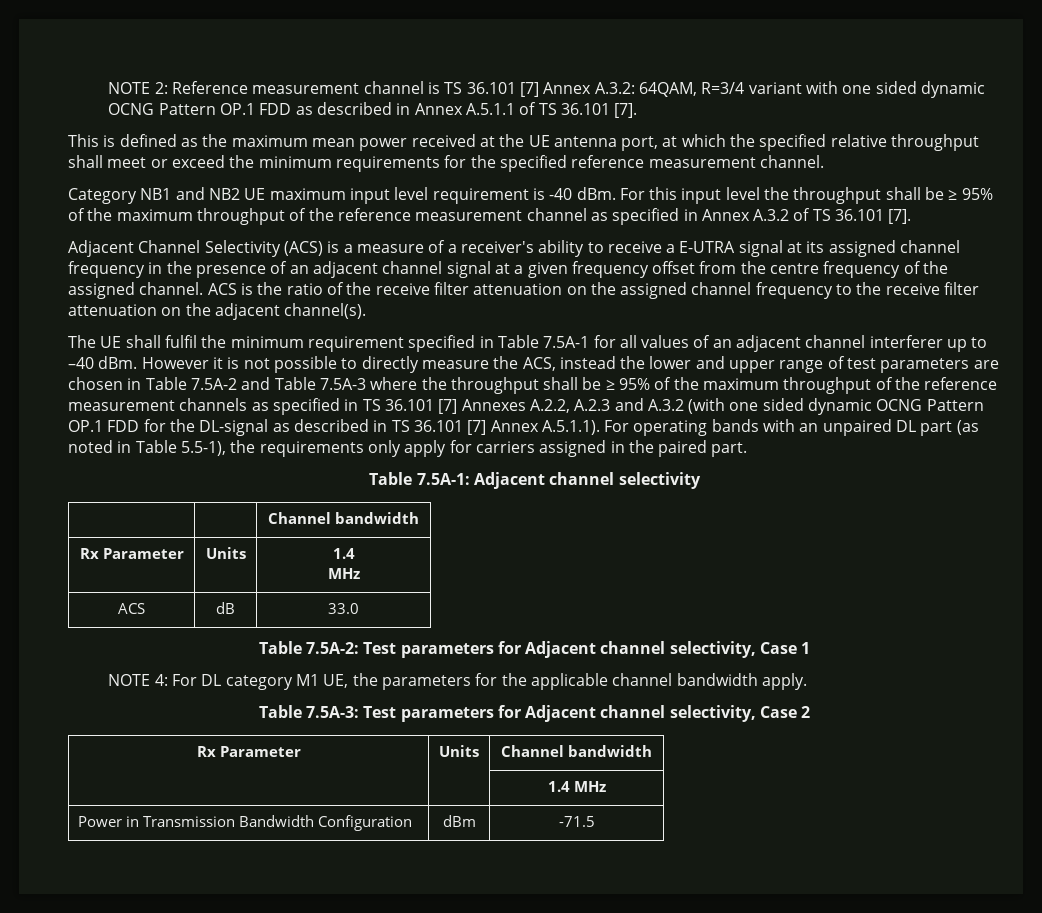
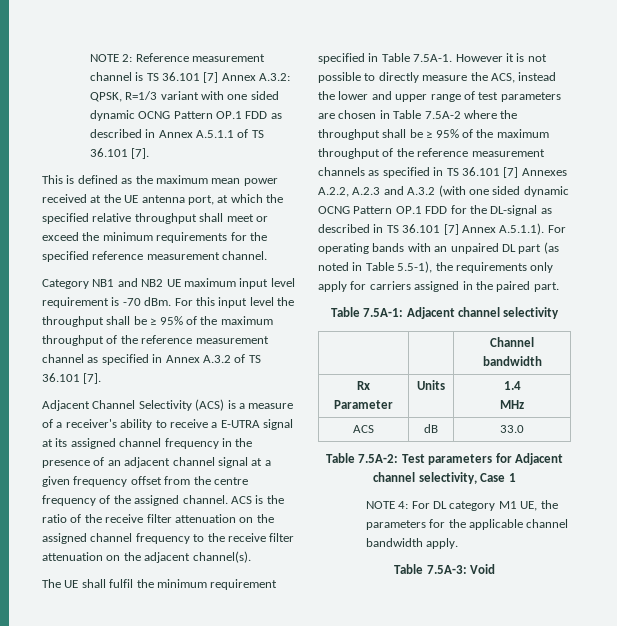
- NOTE 2: Reference measurement channel is TS 36.101 [7] Annex A.3.2: 64QAM, R=3/4 variant with one sided dynamic OCNG Pattern OP.1 FDD as described in Annex A.5.1.1 of TS 36.101 [7].
+ NOTE 2: Reference measurement channel is TS 36.101 [7] Annex A.3.2: QPSK, R=1/3 variant with one sided dynamic OCNG Pattern OP.1 FDD as described in Annex A.5.1.1 of TS 36.101 [7].
- Category NB1 and NB2 UE maximum input level requirement is -40 dBm.
+ Category NB1 and NB2 UE maximum input level requirement is -70 dBm.
- The UE shall fulfil the minimum requirement specified in Table 7.5A-1 for all values of an adjacent channel interferer up to –40 dBm. However it is not possible to directly measure the ACS, instead the lower and upper range of test parameters are chosen in Table 7.5A-2 and Table 7.5A-3 where the throughput shall be ≥ 95% of the maximum throughput of the reference measurement channels as specified in TS 36.101 [7] Annexes A.2.2, A.2.3 and A.3.2 (with one sided dynamic OCNG Pattern OP.1 FDD for the DL-signal as described in TS 36.101 [7] Annex A.5.1.1). For operating bands with an unpaired DL part (as noted in Table 5.5-1), the requirements only apply for carriers assigned in the paired part.
+ The UE shall fulfil the minimum requirement specified in Table 7.5A-1. However it is not possible to directly measure the ACS, instead the lower and upper range of test parameters are chosen in Table 7.5A-2 where the throughput shall be ≥ 95% of the maximum throughput of the reference measurement channels as specified in TS 36.101 [7] Annexes A.2.2, A.2.3 and A.3.2 (with one sided dynamic OCNG Pattern OP.1 FDD for the DL-signal as described in TS 36.101 [7] Annex A.5.1.1). For operating bands with an unpaired DL part (as noted in Table 5.5-1), the requirements only apply for carriers assigned in the paired part.
- Table 7.5A-3: Test parameters for Adjacent channel selectivity, Case 2
- Rx Parameter | Units | Channel bandwidth
- | | 1.4 MHz
- Power in Transmission Bandwidth Configuration | dBm | -71.5
+ Table 7.5A-3: Void

